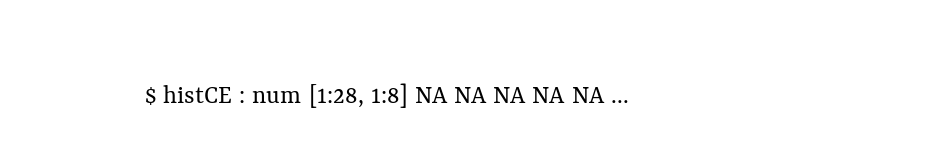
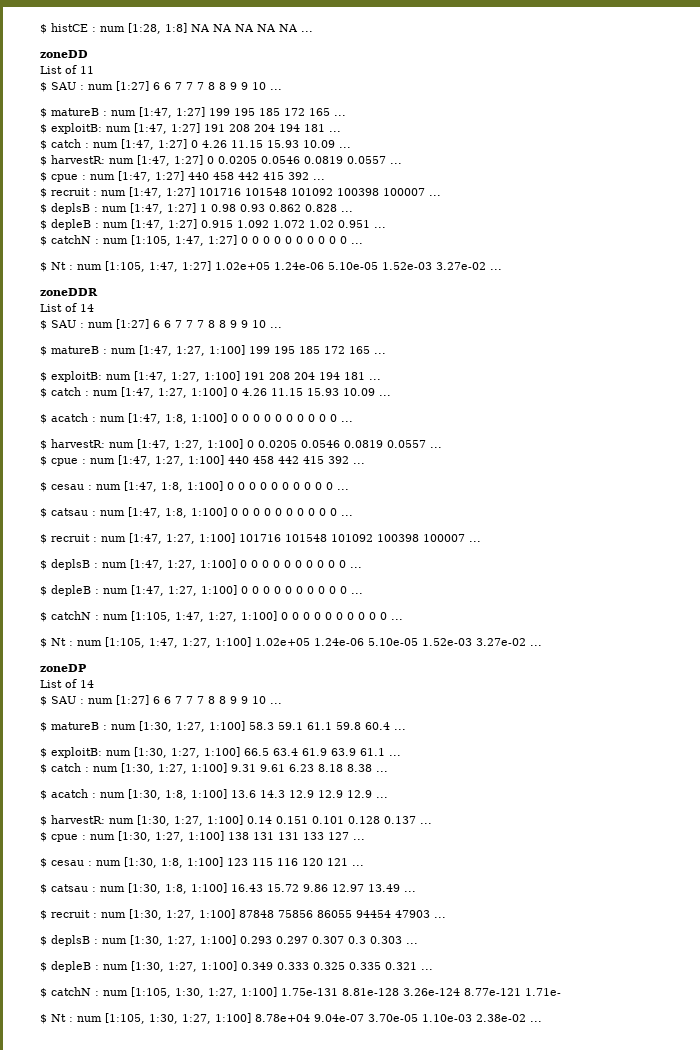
+ zoneDD
+ List of 11
+ $ SAU : num [1:27] 6 6 7 7 7 8 8 9 9 10 ...
+ $ matureB : num [1:47, 1:27] 199 195 185 172 165 ...
+ $ exploitB: num [1:47, 1:27] 191 208 204 194 181 ...
+ $ catch : num [1:47, 1:27] 0 4.26 11.15 15.93 10.09 ...
+ $ harvestR: num [1:47, 1:27] 0 0.0205 0.0546 0.0819 0.0557 ...
+ $ cpue : num [1:47, 1:27] 440 458 442 415 392 ...
+ $ recruit : num [1:47, 1:27] 101716 101548 101092 100398 100007 ...
+ $ deplsB : num [1:47, 1:27] 1 0.98 0.93 0.862 0.828 ...
+ $ depleB : num [1:47, 1:27] 0.915 1.092 1.072 1.02 0.951 ...
+ $ catchN : num [1:105, 1:47, 1:27] 0 0 0 0 0 0 0 0 0 0 ...
+ $ Nt : num [1:105, 1:47, 1:27] 1.02e+05 1.24e-06 5.10e-05 1.52e-03 3.27e-02 ...
+ zoneDDR
+ List of 14
+ $ SAU : num [1:27] 6 6 7 7 7 8 8 9 9 10 ...
+ $ matureB : num [1:47, 1:27, 1:100] 199 195 185 172 165 ...
+ $ exploitB: num [1:47, 1:27, 1:100] 191 208 204 194 181 ...
+ $ catch : num [1:47, 1:27, 1:100] 0 4.26 11.15 15.93 10.09 ...
+ $ acatch : num [1:47, 1:8, 1:100] 0 0 0 0 0 0 0 0 0 0 ...
+ $ harvestR: num [1:47, 1:27, 1:100] 0 0.0205 0.0546 0.0819 0.0557 ...
+ $ cpue : num [1:47, 1:27, 1:100] 440 458 442 415 392 ...
+ $ cesau : num [1:47, 1:8, 1:100] 0 0 0 0 0 0 0 0 0 0 ...
+ $ catsau : num [1:47, 1:8, 1:100] 0 0 0 0 0 0 0 0 0 0 ...
+ $ recruit : num [1:47, 1:27, 1:100] 101716 101548 101092 100398 100007 ...
+ $ deplsB : num [1:47, 1:27, 1:100] 0 0 0 0 0 0 0 0 0 0 ...
+ $ depleB : num [1:47, 1:27, 1:100] 0 0 0 0 0 0 0 0 0 0 ...
+ $ catchN : num [1:105, 1:47, 1:27, 1:100] 0 0 0 0 0 0 0 0 0 0 ...
+ $ Nt : num [1:105, 1:47, 1:27, 1:100] 1.02e+05 1.24e-06 5.10e-05 1.52e-03 3.27e-02 ...
+ zoneDP
+ List of 14
+ $ SAU : num [1:27] 6 6 7 7 7 8 8 9 9 10 ...
+ $ matureB : num [1:30, 1:27, 1:100] 58.3 59.1 61.1 59.8 60.4 ...
+ $ exploitB: num [1:30, 1:27, 1:100] 66.5 63.4 61.9 63.9 61.1 ...
+ $ catch : num [1:30, 1:27, 1:100] 9.31 9.61 6.23 8.18 8.38 ...
+ $ acatch : num [1:30, 1:8, 1:100] 13.6 14.3 12.9 12.9 12.9 ...
+ $ harvestR: num [1:30, 1:27, 1:100] 0.14 0.151 0.101 0.128 0.137 ...
+ $ cpue : num [1:30, 1:27, 1:100] 138 131 131 133 127 ...
+ $ cesau : num [1:30, 1:8, 1:100] 123 115 116 120 121 ...
+ $ catsau : num [1:30, 1:8, 1:100] 16.43 15.72 9.86 12.97 13.49 ...
+ $ recruit : num [1:30, 1:27, 1:100] 87848 75856 86055 94454 47903 ...
+ $ deplsB : num [1:30, 1:27, 1:100] 0.293 0.297 0.307 0.3 0.303 ...
+ $ depleB : num [1:30, 1:27, 1:100] 0.349 0.333 0.325 0.335 0.321 ...
+ $ catchN : num [1:105, 1:30, 1:27, 1:100] 1.75e-131 8.81e-128 3.26e-124 8.77e-121 1.71e-
+ $ Nt : num [1:105, 1:30, 1:27, 1:100] 8.78e+04 9.04e-07 3.70e-05 1.10e-03 2.38e-02 ...

